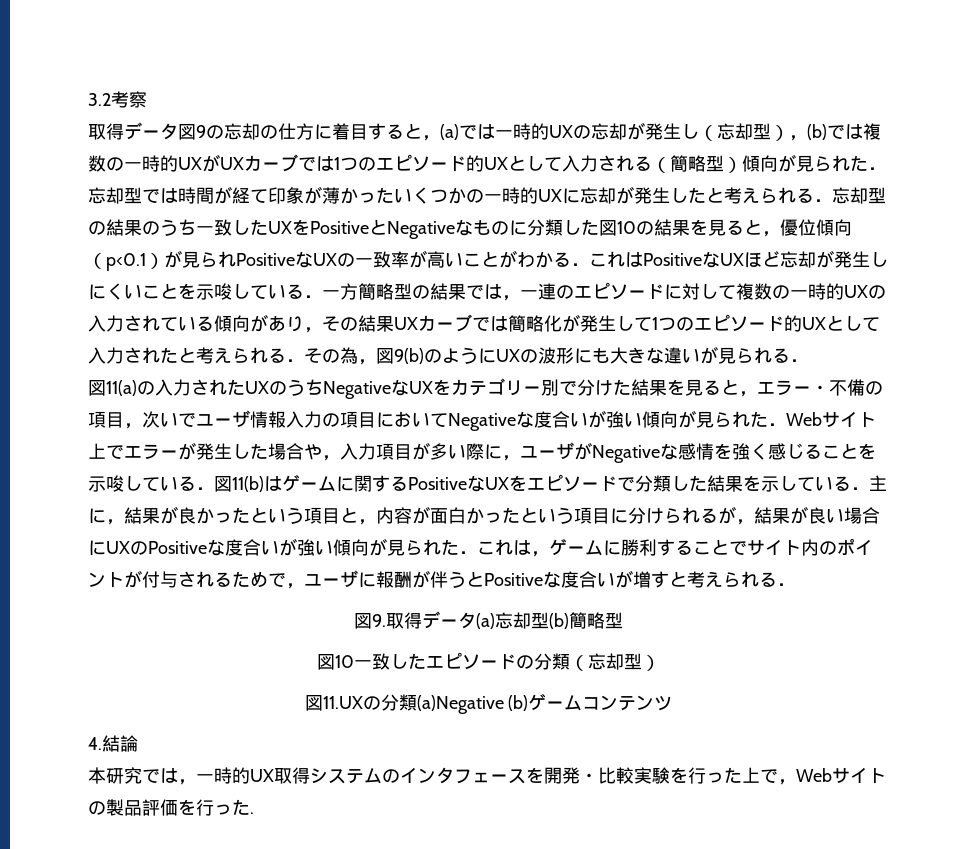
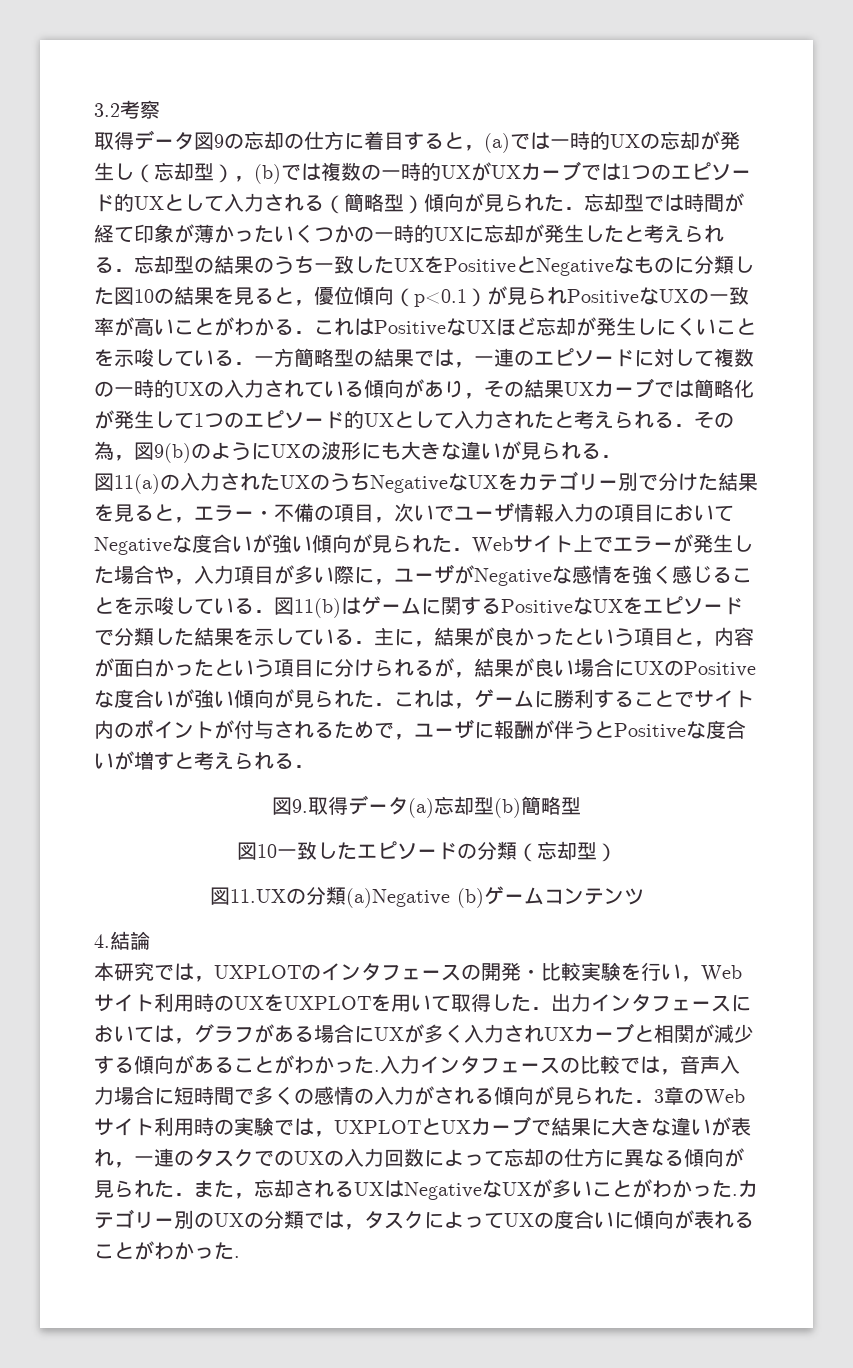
- 本研究では，一時的UX取得システムのインタフェースを開発・比較実験を行った上で，Webサイトの製品評価を行った.
+ 本研究では，UXPLOTのインタフェースの開発・比較実験を行い，Webサイト利用時のUXをUXPLOTを用いて取得した．出力インタフェースにおいては，グラフがある場合にUXが多く入力されUXカーブと相関が減少する傾向があることがわかった.入力インタフェースの比較では，音声入力場合に短時間で多くの感情の入力がされる傾向が見られた．3章のWebサイト利用時の実験では，UXPLOTとUXカーブで結果に大きな違いが表れ，一連のタスクでのUXの入力回数によって忘却の仕方に異なる傾向が見られた．また，忘却されるUXはNegativeなUXが多いことがわかった.カテゴリー別のUXの分類では，タスクによってUXの度合いに傾向が表れることがわかった.

